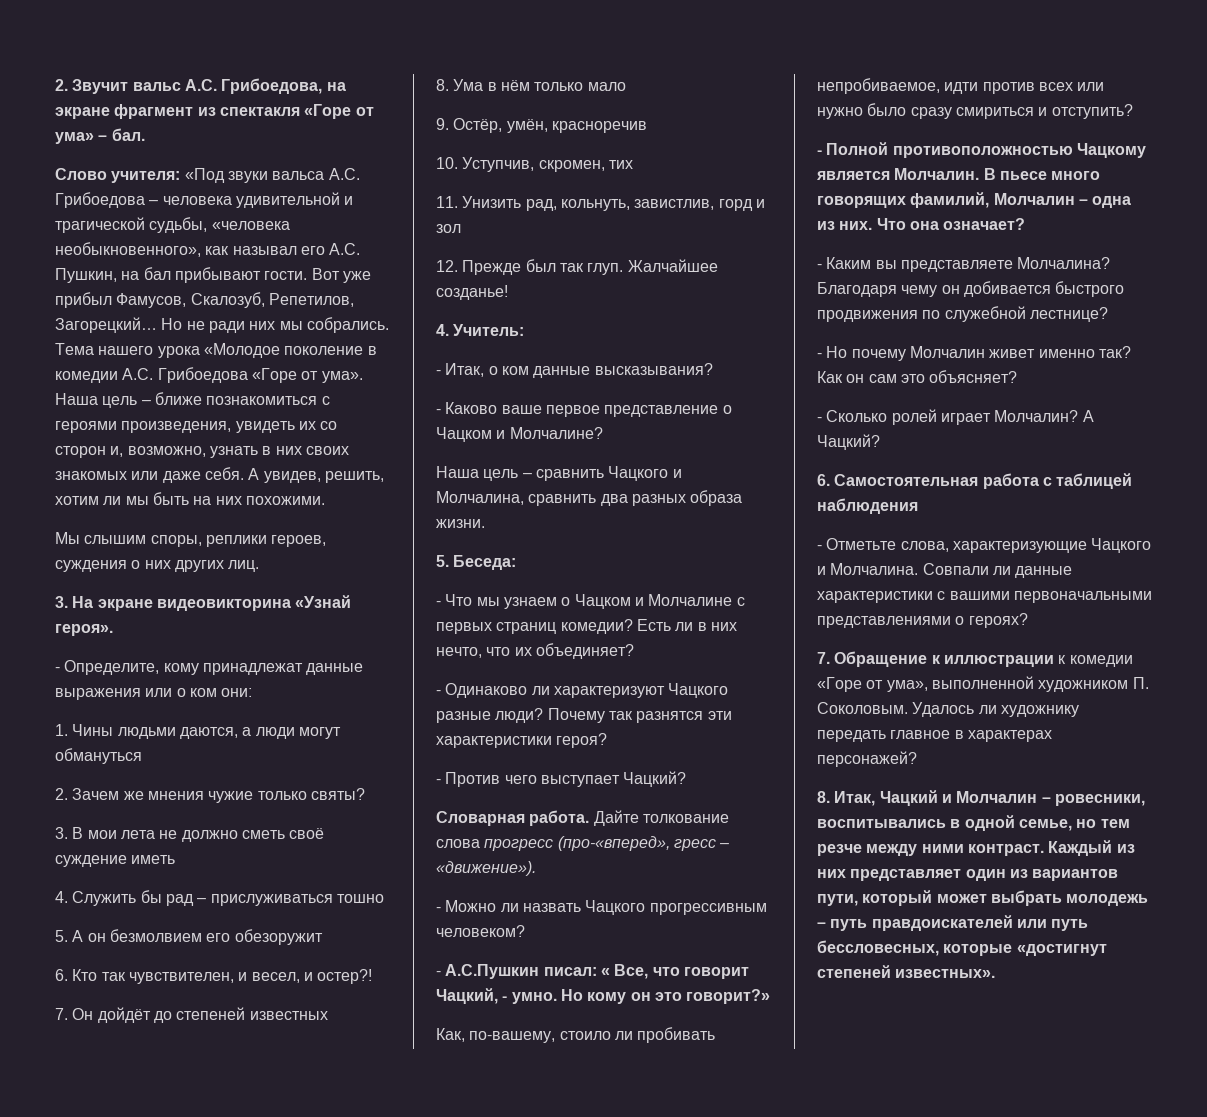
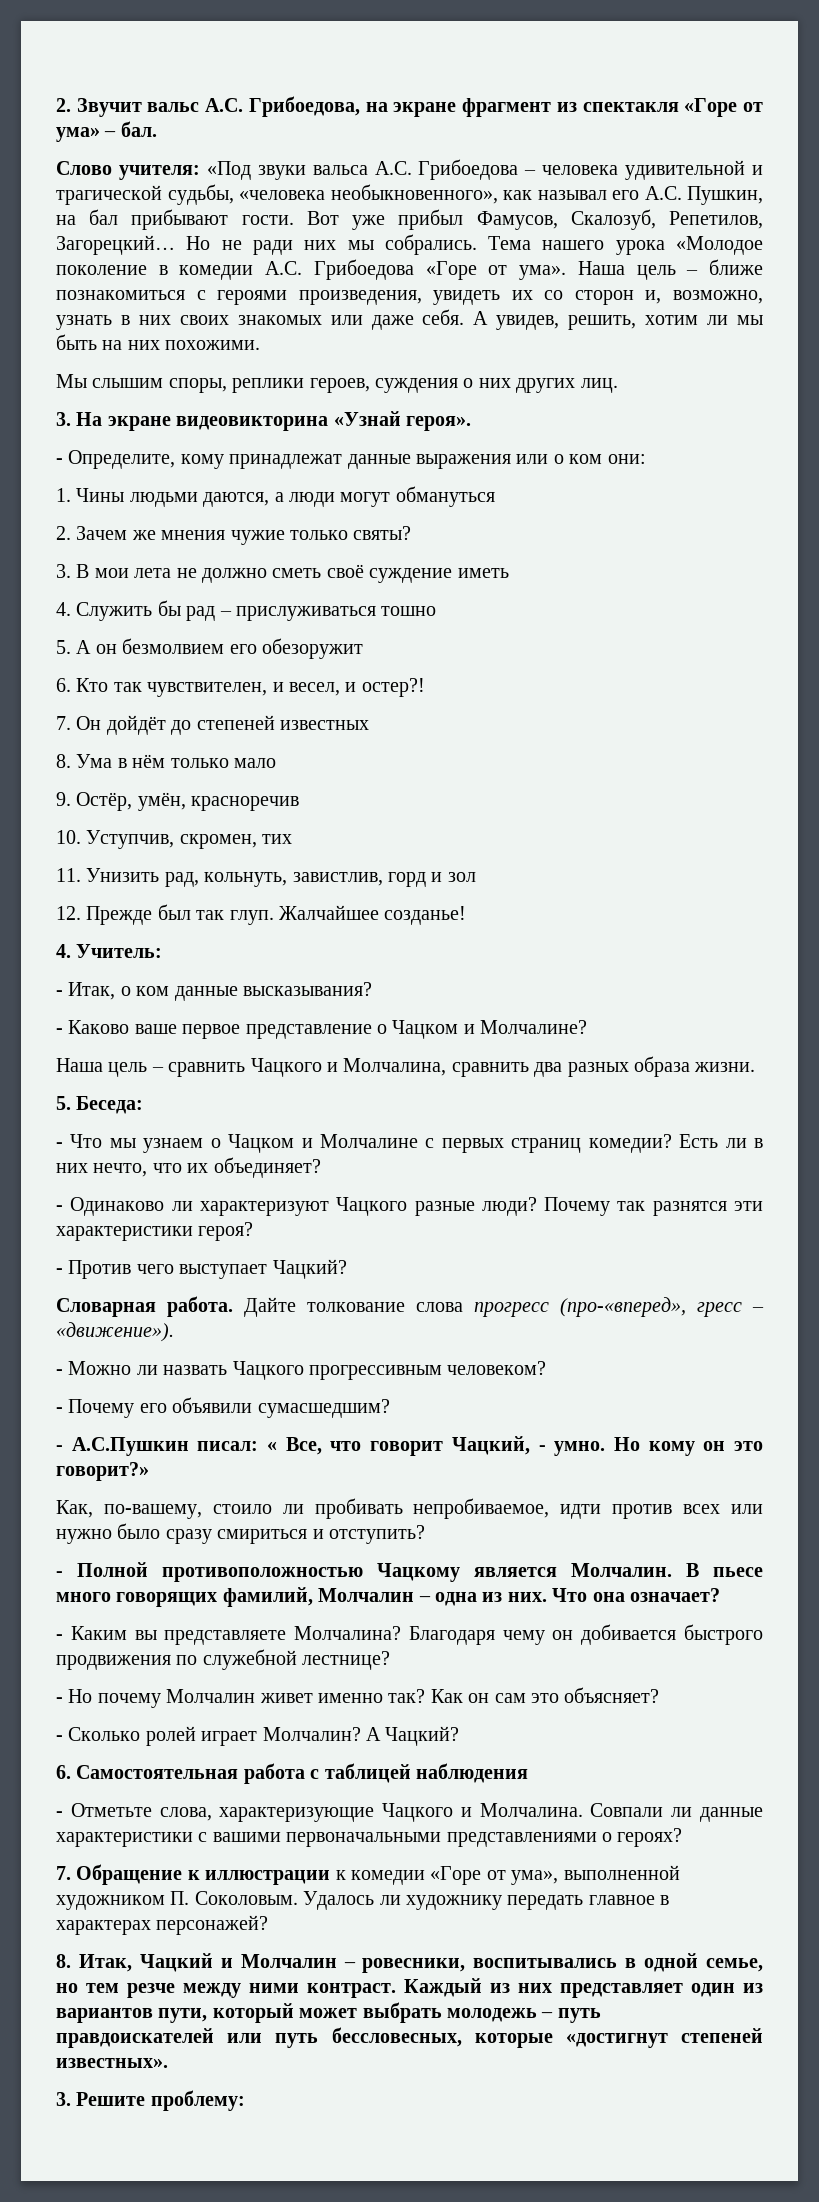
+ - Почему его объявили сумасшедшим?
+ 3. Решите проблему:

